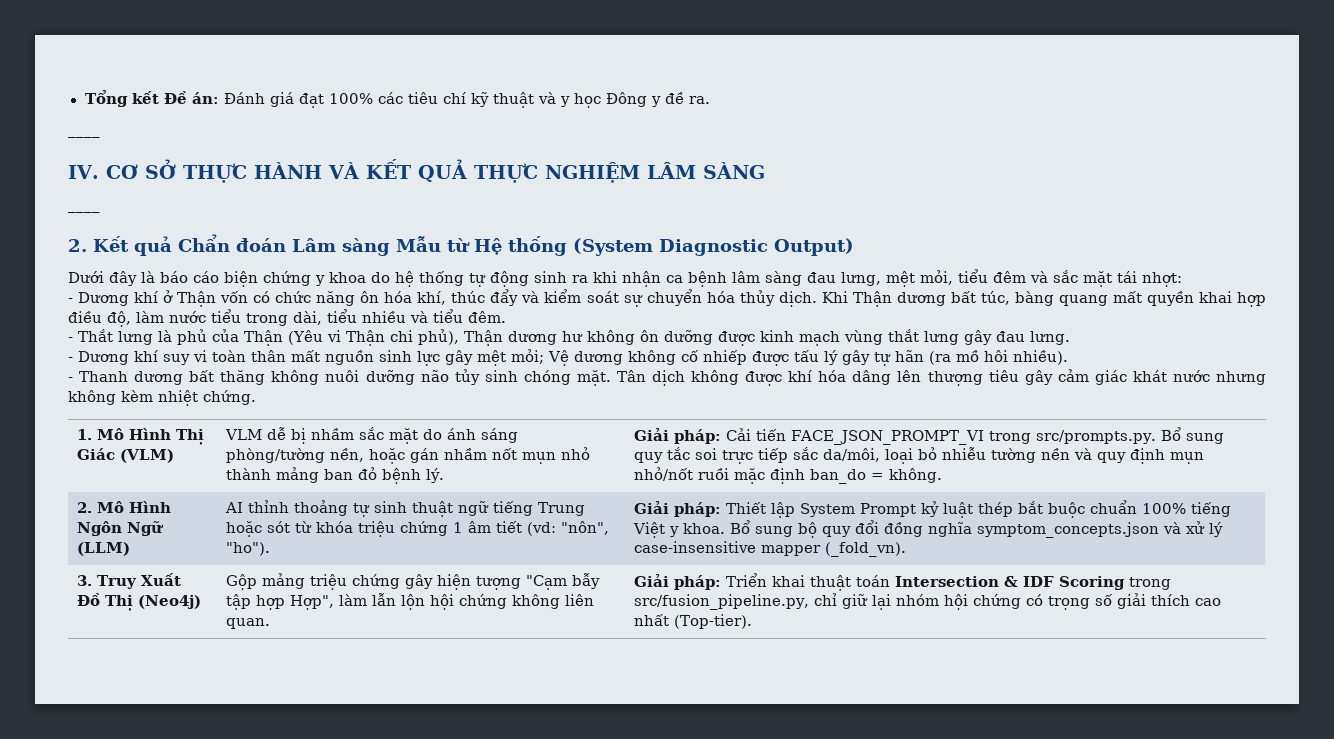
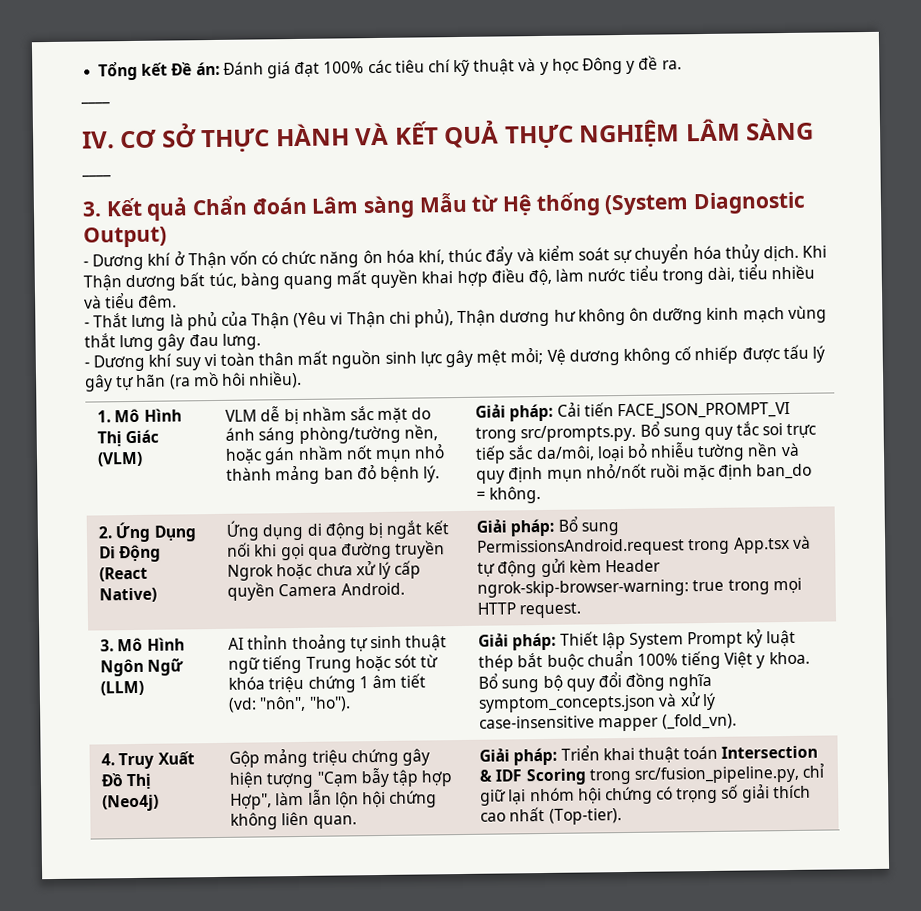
- 2. Kết quả Chẩn đoán Lâm sàng Mẫu từ Hệ thống (System Diagnostic Output)
+ 3. Kết quả Chẩn đoán Lâm sàng Mẫu từ Hệ thống (System Diagnostic Output)
- Dưới đây là báo cáo biện chứng y khoa do hệ thống tự động sinh ra khi nhận ca bệnh lâm sàng đau lưng, mệt mỏi, tiểu đêm và sắc mặt tái nhợt:
- - Thắt lưng là phủ của Thận (Yêu vi Thận chi phủ), Thận dương hư không ôn dưỡng được kinh mạch vùng thắt lưng gây đau lưng.
+ - Thắt lưng là phủ của Thận (Yêu vi Thận chi phủ), Thận dương hư không ôn dưỡng kinh mạch vùng thắt lưng gây đau lưng.
- - Thanh dương bất thăng không nuôi dưỡng não tủy sinh chóng mặt. Tân dịch không được khí hóa dâng lên thượng tiêu gây cảm giác khát nước nhưng không kèm nhiệt chứng.
- 2. Mô Hình Ngôn Ngữ (LLM)
+ 2. Ứng Dụng Di Động (React Native) | Ứng dụng di động bị ngắt kết nối khi gọi qua đường truyền Ngrok hoặc chưa xử lý cấp quyền Camera Android. | Giải pháp: Bổ sung PermissionsAndroid.request trong App.tsx và tự động gửi kèm Header ngrok-skip-browser-warning: true trong mọi HTTP request.
+ 3. Mô Hình Ngôn Ngữ (LLM)
- 3. Truy Xuất Đồ Thị (Neo4j)
+ 4. Truy Xuất Đồ Thị (Neo4j)

